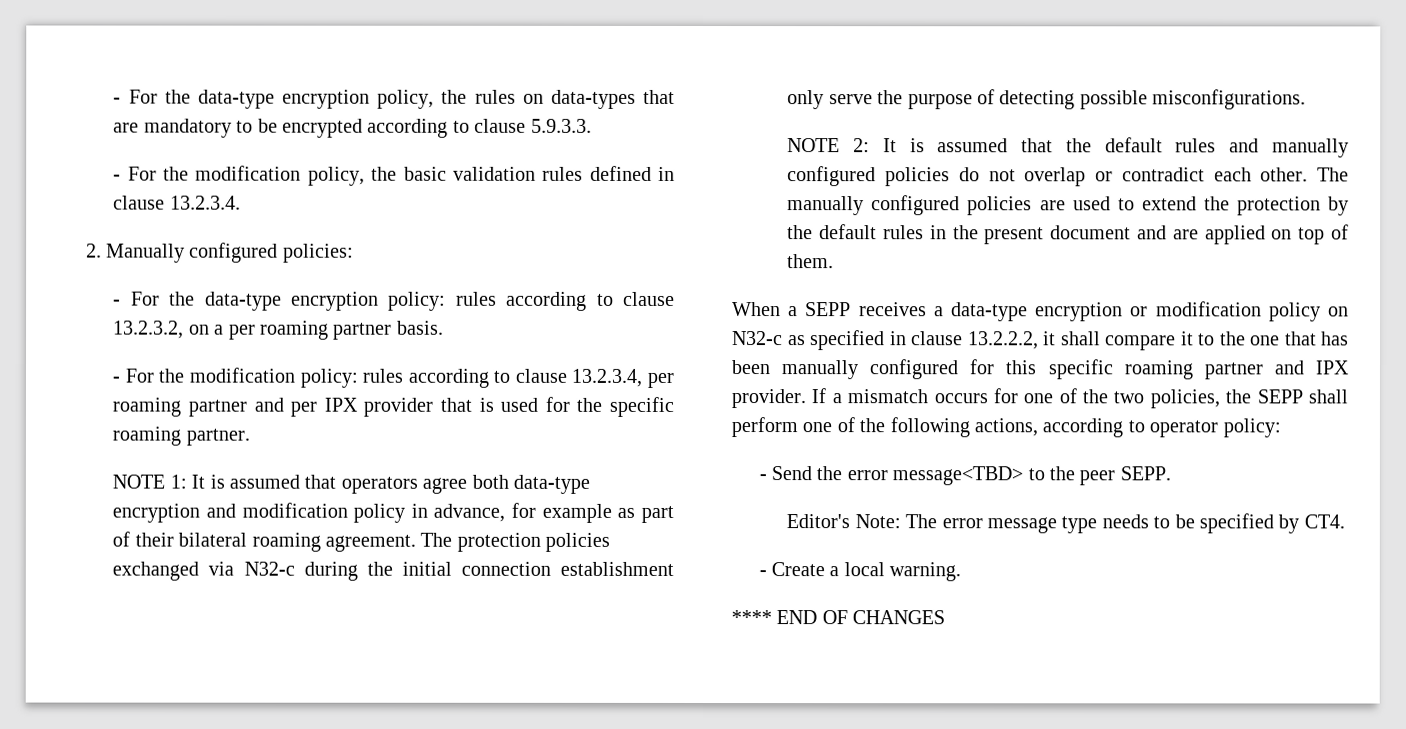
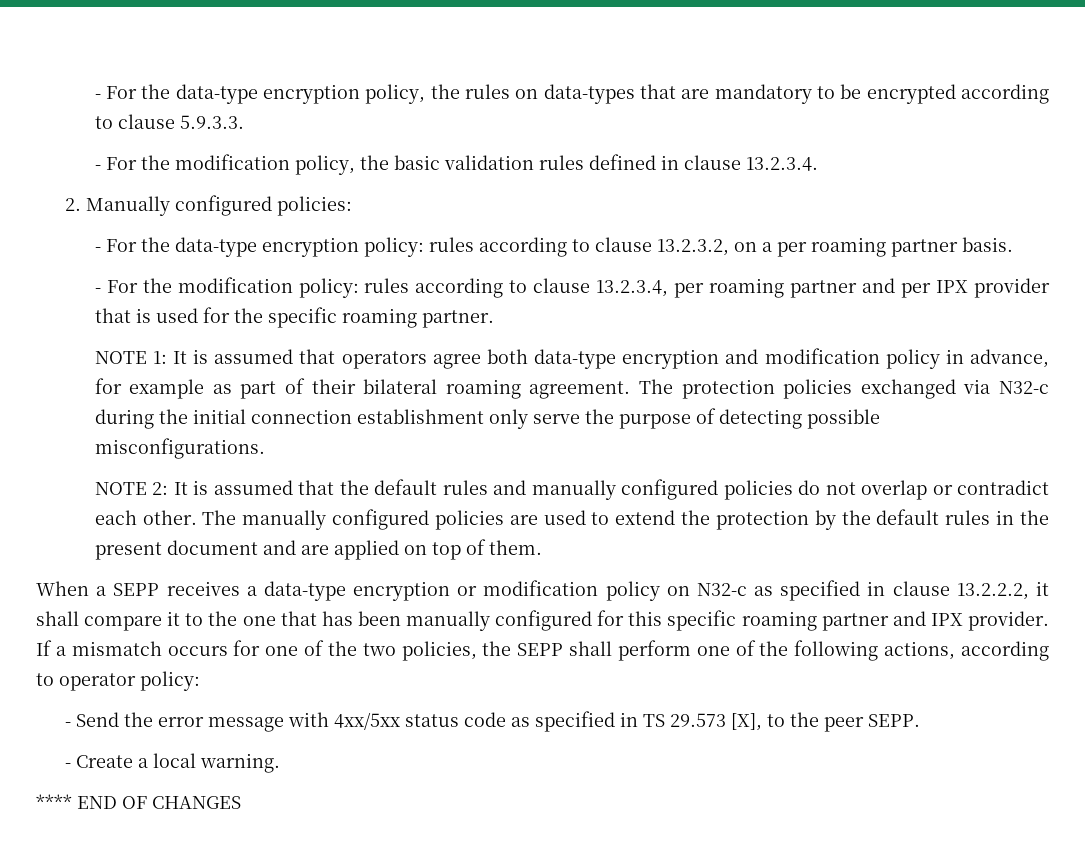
- - Send the error message<TBD> to the peer SEPP.
- Editor's Note: The error message type needs to be specified by CT4.
+ - Send the error message with 4xx/5xx status code as specified in TS 29.573 [X], to the peer SEPP.

